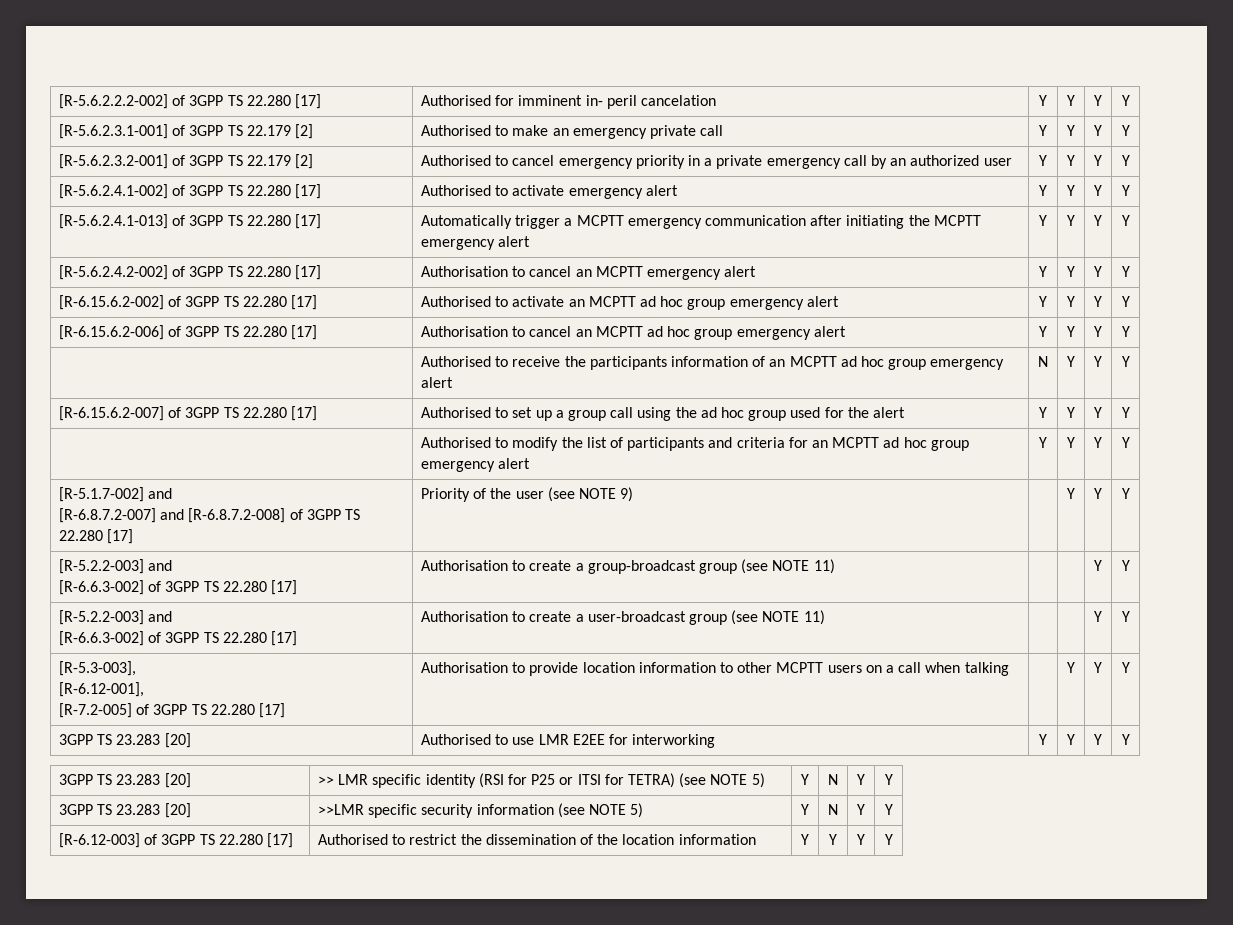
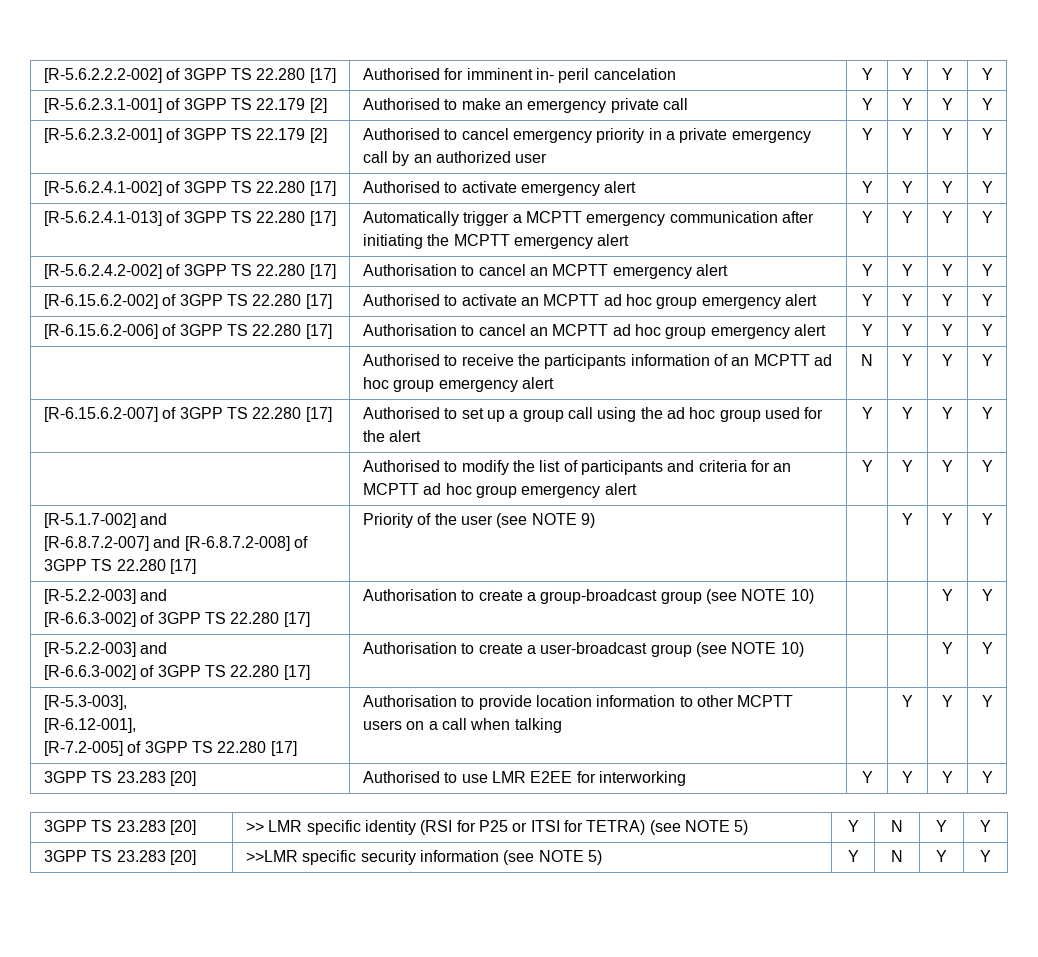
  [R-5.1.7-002] and
  [R-6.8.7.2-007] and [R-6.8.7.2-008] of 3GPP TS 22.280 [17] | Priority of the user (see NOTE 9) | | Y | Y | Y
  [R-5.2.2-003] and
- [R-6.6.3-002] of 3GPP TS 22.280 [17] | Authorisation to create a group-broadcast group (see NOTE 11) | | | Y | Y
+ [R-6.6.3-002] of 3GPP TS 22.280 [17] | Authorisation to create a group-broadcast group (see NOTE 10) | | | Y | Y
  [R-5.2.2-003] and
- [R-6.6.3-002] of 3GPP TS 22.280 [17] | Authorisation to create a user-broadcast group (see NOTE 11) | | | Y | Y
+ [R-6.6.3-002] of 3GPP TS 22.280 [17] | Authorisation to create a user-broadcast group (see NOTE 10) | | | Y | Y
- [R-6.12-003] of 3GPP TS 22.280 [17] | Authorised to restrict the dissemination of the location information | Y | Y | Y | Y

